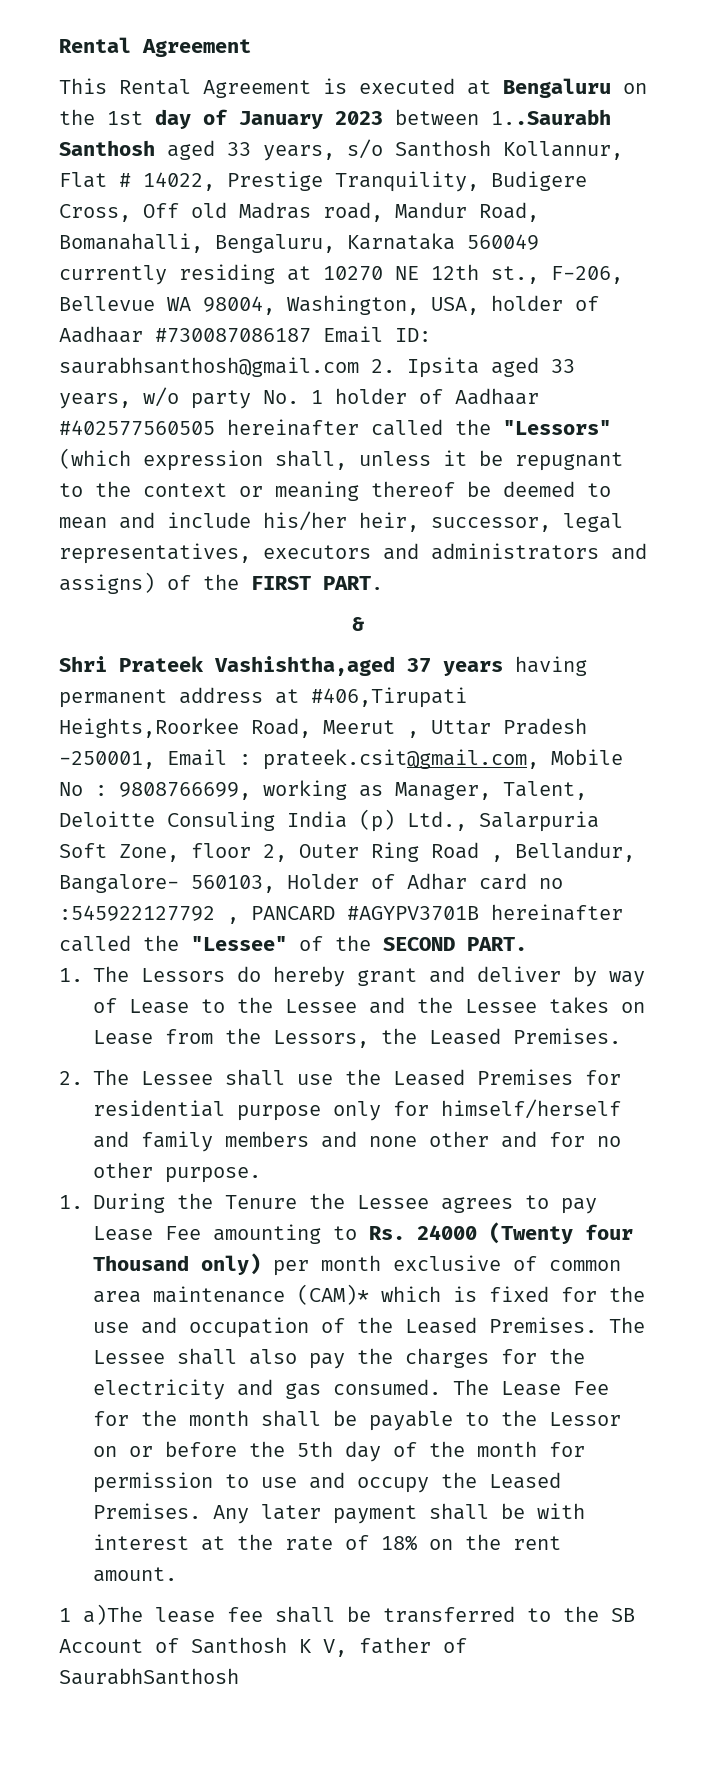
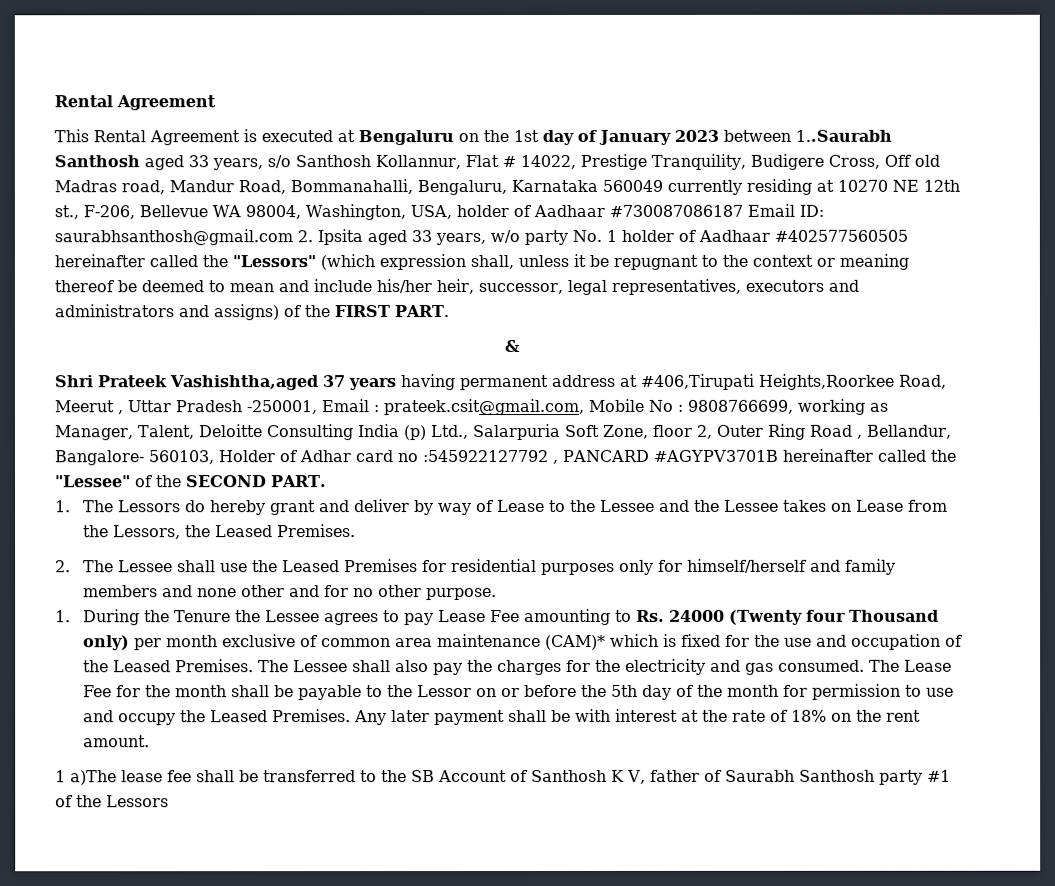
- This Rental Agreement is executed at Bengaluru on the 1st day of January 2023 between 1..Saurabh Santhosh aged 33 years, s/o Santhosh Kollannur, Flat # 14022, Prestige Tranquility, Budigere Cross, Off old Madras road, Mandur Road, Bomanahalli, Bengaluru, Karnataka 560049 currently residing at 10270 NE 12th st., F-206, Bellevue WA 98004, Washington, USA, holder of Aadhaar #730087086187 Email ID:
+ This Rental Agreement is executed at Bengaluru on the 1st day of January 2023 between 1..Saurabh Santhosh aged 33 years, s/o Santhosh Kollannur, Flat # 14022, Prestige Tranquility, Budigere Cross, Off old Madras road, Mandur Road, Bommanahalli, Bengaluru, Karnataka 560049 currently residing at 10270 NE 12th st., F-206, Bellevue WA 98004, Washington, USA, holder of Aadhaar #730087086187 Email ID:
- 9808766699, working as Manager, Talent, Deloitte Consuling India (p) Ltd., Salarpuria Soft Zone, floor 2, Outer Ring Road , Bellandur, Bangalore- 560103, Holder of Adhar card no :545922127792 , PANCARD #AGYPV3701B hereinafter called the "Lessee" of the SECOND PART.
+ 9808766699, working as Manager, Talent, Deloitte Consulting India (p) Ltd., Salarpuria Soft Zone, floor 2, Outer Ring Road , Bellandur, Bangalore- 560103, Holder of Adhar card no :545922127792 , PANCARD #AGYPV3701B hereinafter called the "Lessee" of the SECOND PART.
- 2. The Lessee shall use the Leased Premises for residential purpose only for himself/herself and family members and none other and for no other purpose.
+ 2. The Lessee shall use the Leased Premises for residential purposes only for himself/herself and family members and none other and for no other purpose.
- 1 a)The lease fee shall be transferred to the SB Account of Santhosh K V, father of SaurabhSanthosh
+ 1 a)The lease fee shall be transferred to the SB Account of Santhosh K V, father of Saurabh Santhosh party #1 of the Lessors

